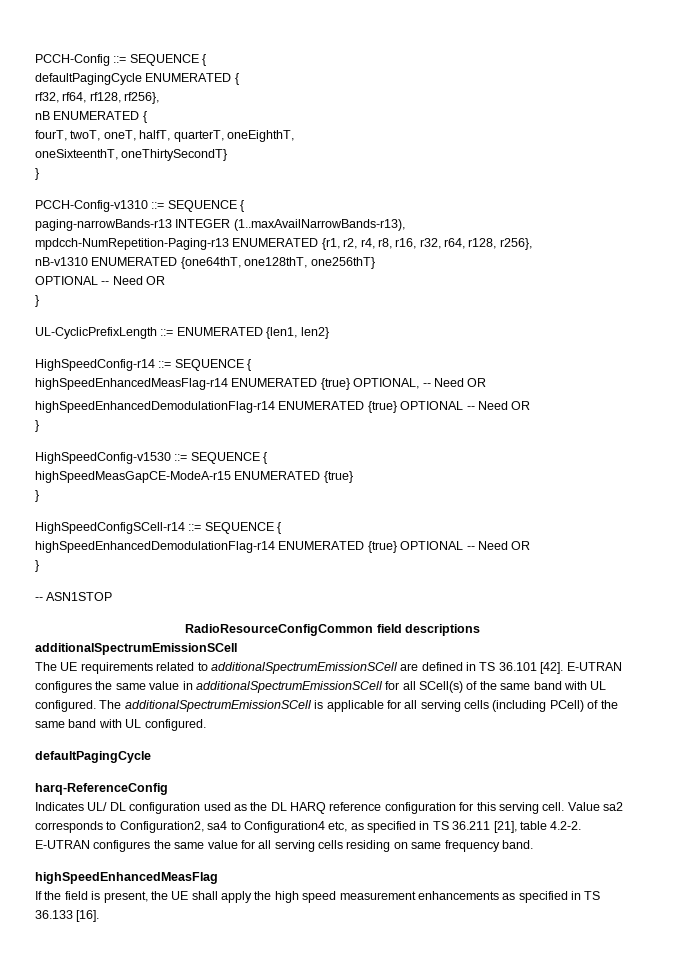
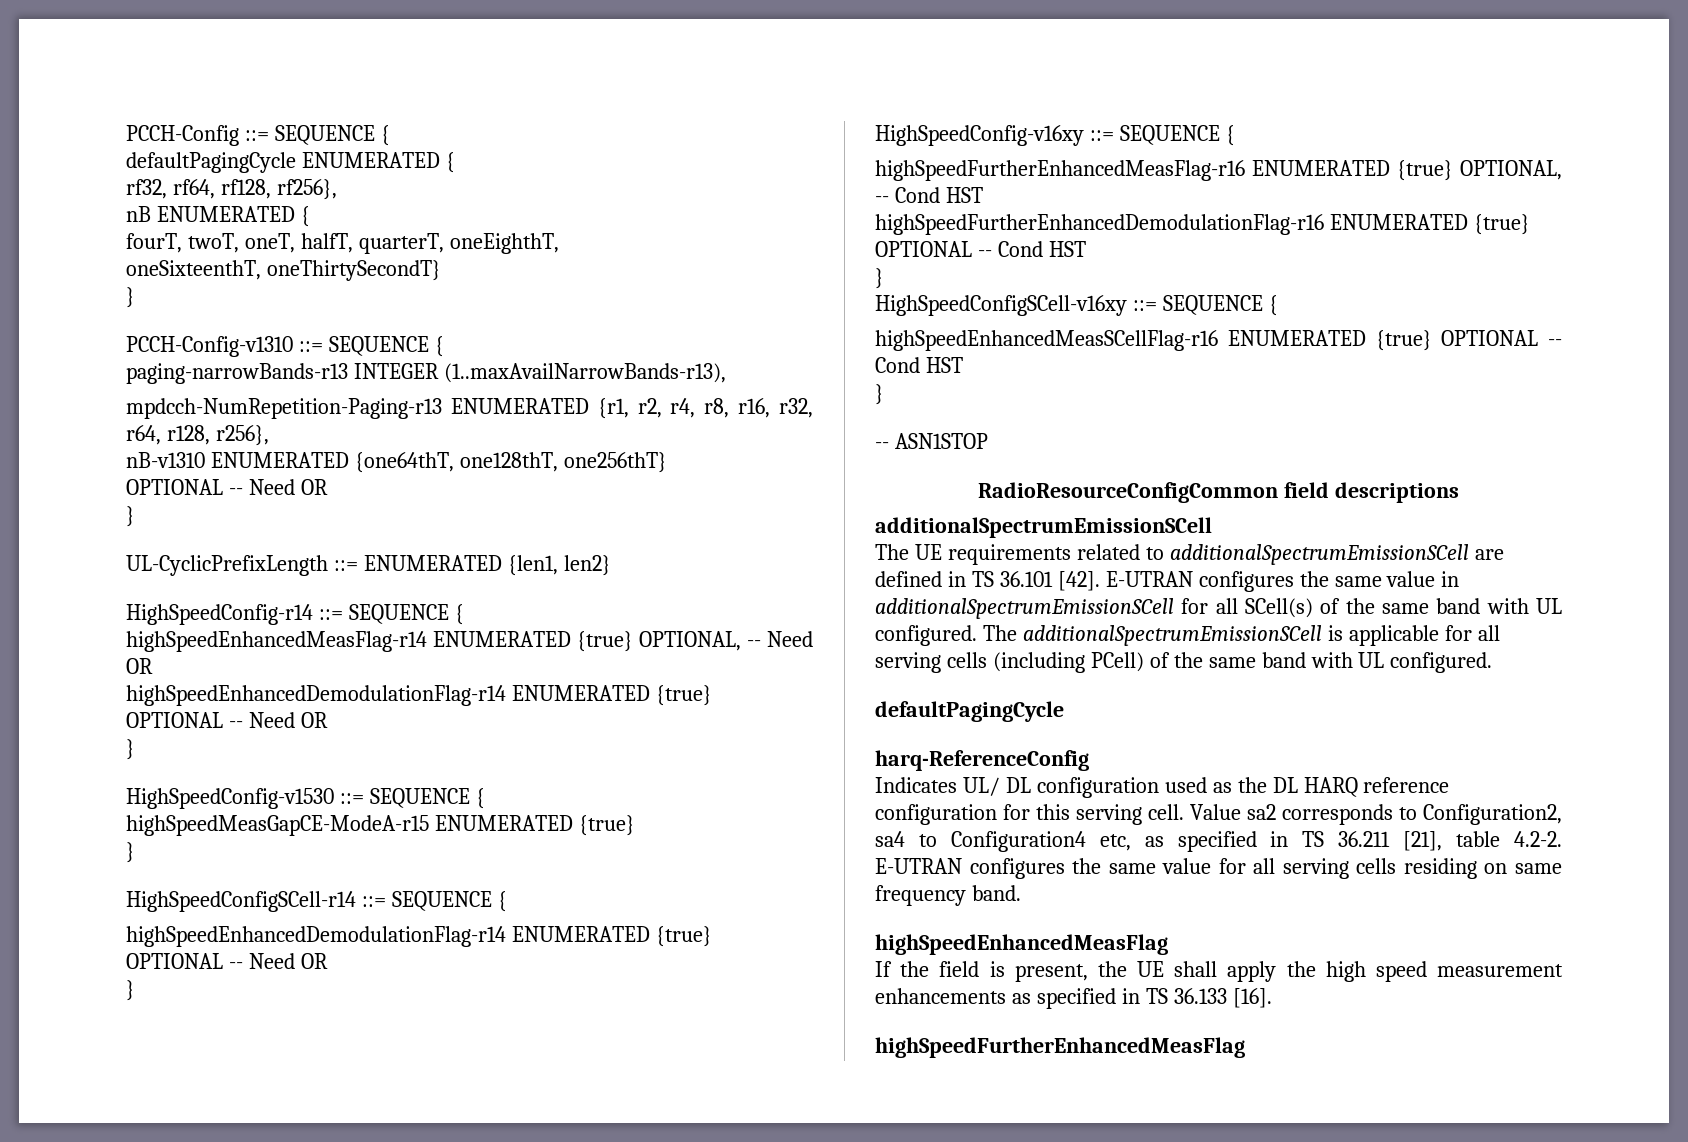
+ HighSpeedConfig-v16xy ::= SEQUENCE {
+ highSpeedFurtherEnhancedMeasFlag-r16 ENUMERATED {true} OPTIONAL, -- Cond HST
+ highSpeedFurtherEnhancedDemodulationFlag-r16 ENUMERATED {true} OPTIONAL -- Cond HST
+ }
+ HighSpeedConfigSCell-v16xy ::= SEQUENCE {
+ highSpeedEnhancedMeasSCellFlag-r16 ENUMERATED {true} OPTIONAL -- Cond HST
+ }
+ highSpeedFurtherEnhancedMeasFlag

